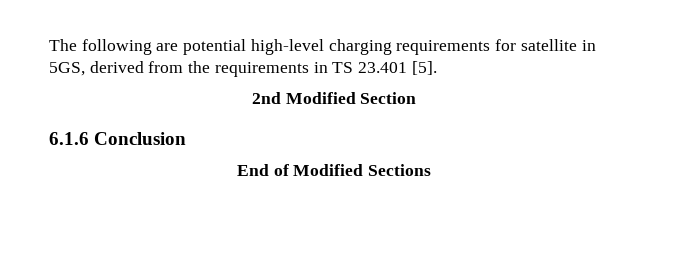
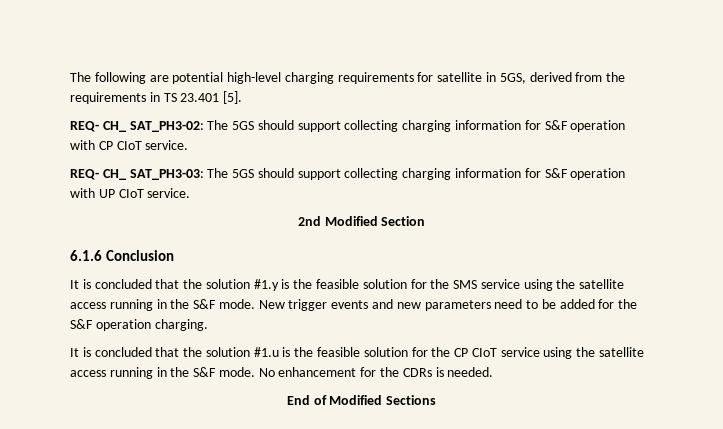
+ REQ- CH_ SAT_PH3-02: The 5GS should support collecting charging information for S&F operation with CP CIoT service.
+ REQ- CH_ SAT_PH3-03: The 5GS should support collecting charging information for S&F operation with UP CIoT service.
+ It is concluded that the solution #1.y is the feasible solution for the SMS service using the satellite access running in the S&F mode. New trigger events and new parameters need to be added for the S&F operation charging.
+ It is concluded that the solution #1.u is the feasible solution for the CP CIoT service using the satellite access running in the S&F mode. No enhancement for the CDRs is needed.

